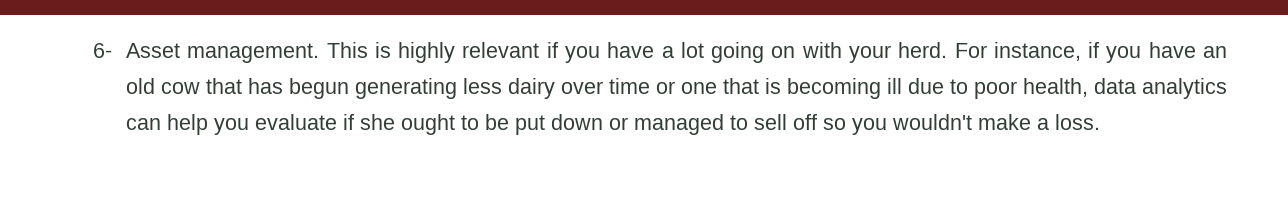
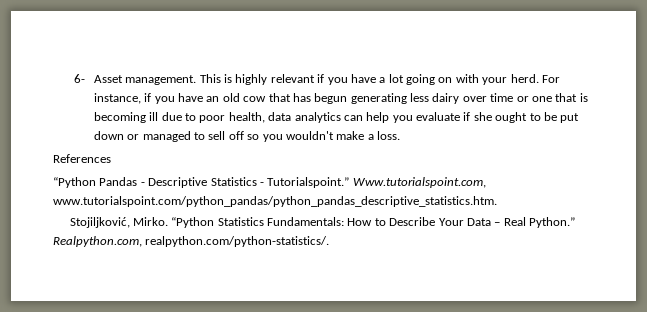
+ References
+ “Python Pandas - Descriptive Statistics - Tutorialspoint.” Www.tutorialspoint.com, www.tutorialspoint.com/python_pandas/python_pandas_descriptive_statistics.htm.
+ Stojiljković, Mirko. “Python Statistics Fundamentals: How to Describe Your Data – Real Python.” Realpython.com, realpython.com/python-statistics/.

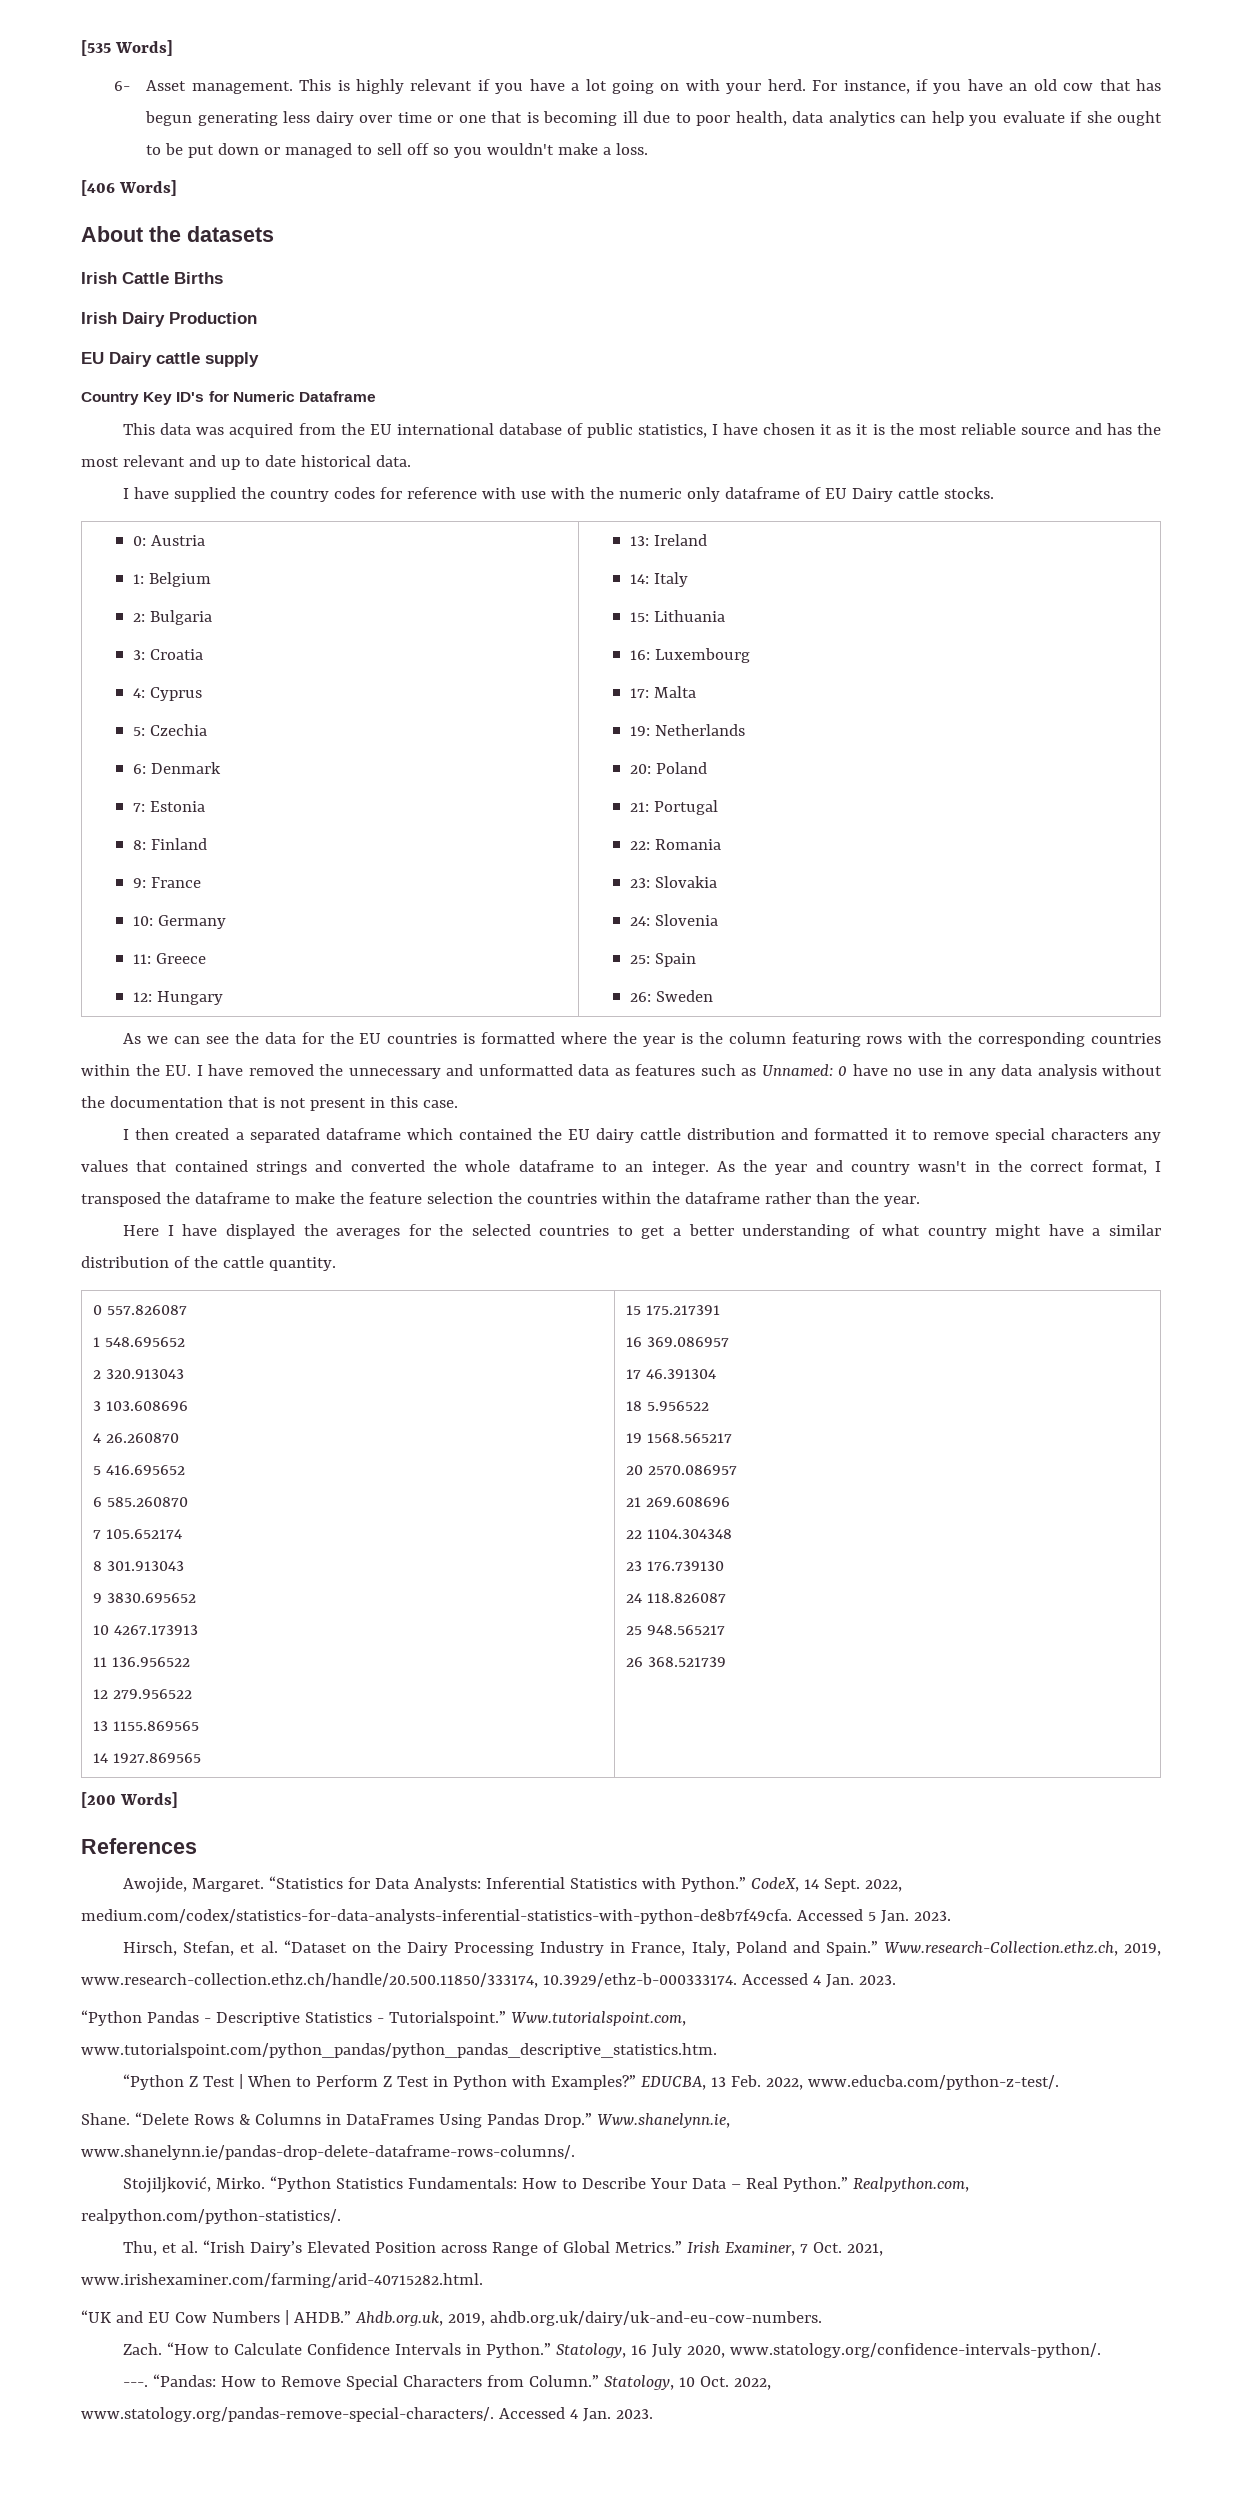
+ [535 Words]
+ [406 Words]
+ About the datasets
+ Irish Cattle Births
+ Irish Dairy Production
+ EU Dairy cattle supply
+ Country Key ID's for Numeric Dataframe
+ This data was acquired from the EU international database of public statistics, I have chosen it as it is the most reliable source and has the most relevant and up to date historical data.
+ I have supplied the country codes for reference with use with the numeric only dataframe of EU Dairy cattle stocks.
+ 0: Austria
+ 1: Belgium
+ 2: Bulgaria
+ 3: Croatia
+ 4: Cyprus
+ 5: Czechia
+ 6: Denmark
+ 7: Estonia
+ 8: Finland
+ 9: France
+ 10: Germany
+ 11: Greece
+ 12: Hungary | 13: Ireland
+ 14: Italy
+ 15: Lithuania
+ 16: Luxembourg
+ 17: Malta
+ 19: Netherlands
+ 20: Poland
+ 21: Portugal
+ 22: Romania
+ 23: Slovakia
+ 24: Slovenia
+ 25: Spain
+ 26: Sweden
+ As we can see the data for the EU countries is formatted where the year is the column featuring rows with the corresponding countries within the EU. I have removed the unnecessary and unformatted data as features such as Unnamed: 0 have no use in any data analysis without the documentation that is not present in this case.
+ I then created a separated dataframe which contained the EU dairy cattle distribution and formatted it to remove special characters any values that contained strings and converted the whole dataframe to an integer. As the year and country wasn't in the correct format, I transposed the dataframe to make the feature selection the countries within the dataframe rather than the year.
+ Here I have displayed the averages for the selected countries to get a better understanding of what country might have a similar distribution of the cattle quantity.
+ 0 557.826087
+ 1 548.695652
+ 2 320.913043
+ 3 103.608696
+ 4 26.260870
+ 5 416.695652
+ 6 585.260870
+ 7 105.652174
+ 8 301.913043
+ 9 3830.695652
+ 10 4267.173913
+ 11 136.956522
+ 12 279.956522
+ 13 1155.869565
+ 14 1927.869565 | 15 175.217391
+ 16 369.086957
+ 17 46.391304
+ 18 5.956522
+ 19 1568.565217
+ 20 2570.086957
+ 21 269.608696
+ 22 1104.304348
+ 23 176.739130
+ 24 118.826087
+ 25 948.565217
+ 26 368.521739
+ [200 Words]
  References
+ Awojide, Margaret. “Statistics for Data Analysts: Inferential Statistics with Python.” CodeX, 14 Sept. 2022, medium.com/codex/statistics-for-data-analysts-inferential-statistics-with-python-de8b7f49cfa. Accessed 5 Jan. 2023.
+ Hirsch, Stefan, et al. “Dataset on the Dairy Processing Industry in France, Italy, Poland and Spain.” Www.research-Collection.ethz.ch, 2019, www.research-collection.ethz.ch/handle/20.500.11850/333174, 10.3929/ethz-b-000333174. Accessed 4 Jan. 2023.
+ “Python Z Test | When to Perform Z Test in Python with Examples?” EDUCBA, 13 Feb. 2022, www.educba.com/python-z-test/.
+ Shane. “Delete Rows & Columns in DataFrames Using Pandas Drop.” Www.shanelynn.ie, www.shanelynn.ie/pandas-drop-delete-dataframe-rows-columns/.
+ Thu, et al. “Irish Dairy’s Elevated Position across Range of Global Metrics.” Irish Examiner, 7 Oct. 2021, www.irishexaminer.com/farming/arid-40715282.html.
+ “UK and EU Cow Numbers | AHDB.” Ahdb.org.uk, 2019, ahdb.org.uk/dairy/uk-and-eu-cow-numbers.
+ Zach. “How to Calculate Confidence Intervals in Python.” Statology, 16 July 2020, www.statology.org/confidence-intervals-python/.
+ ---. “Pandas: How to Remove Special Characters from Column.” Statology, 10 Oct. 2022, www.statology.org/pandas-remove-special-characters/. Accessed 4 Jan. 2023.

